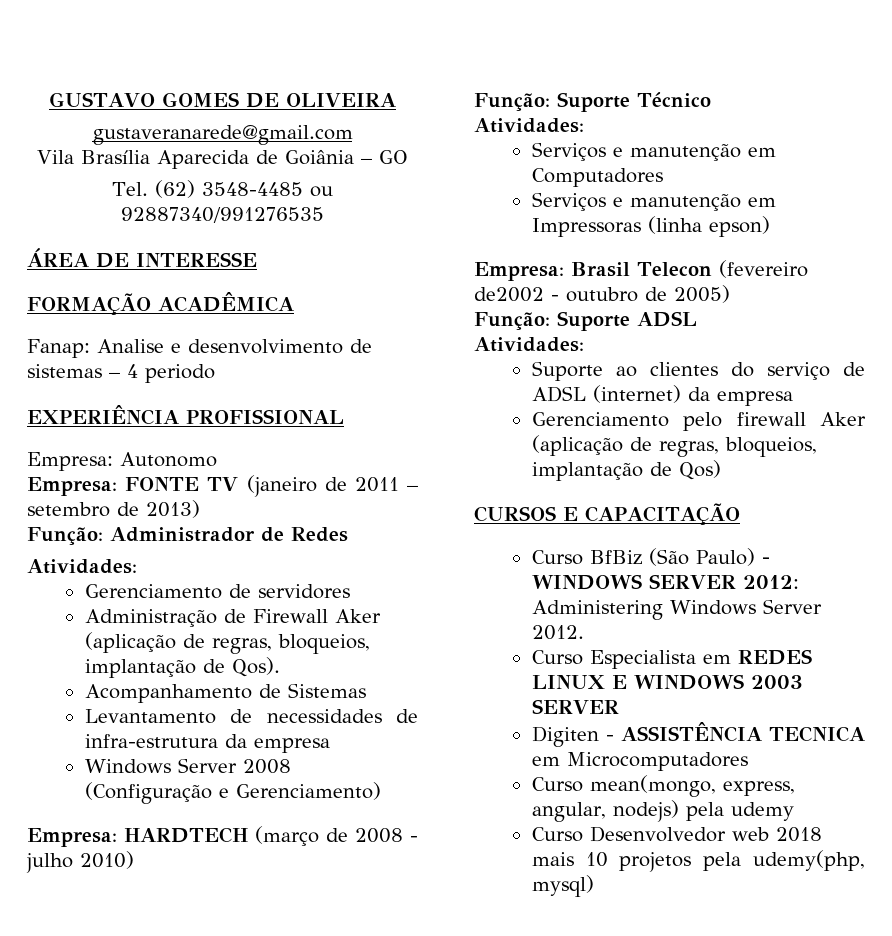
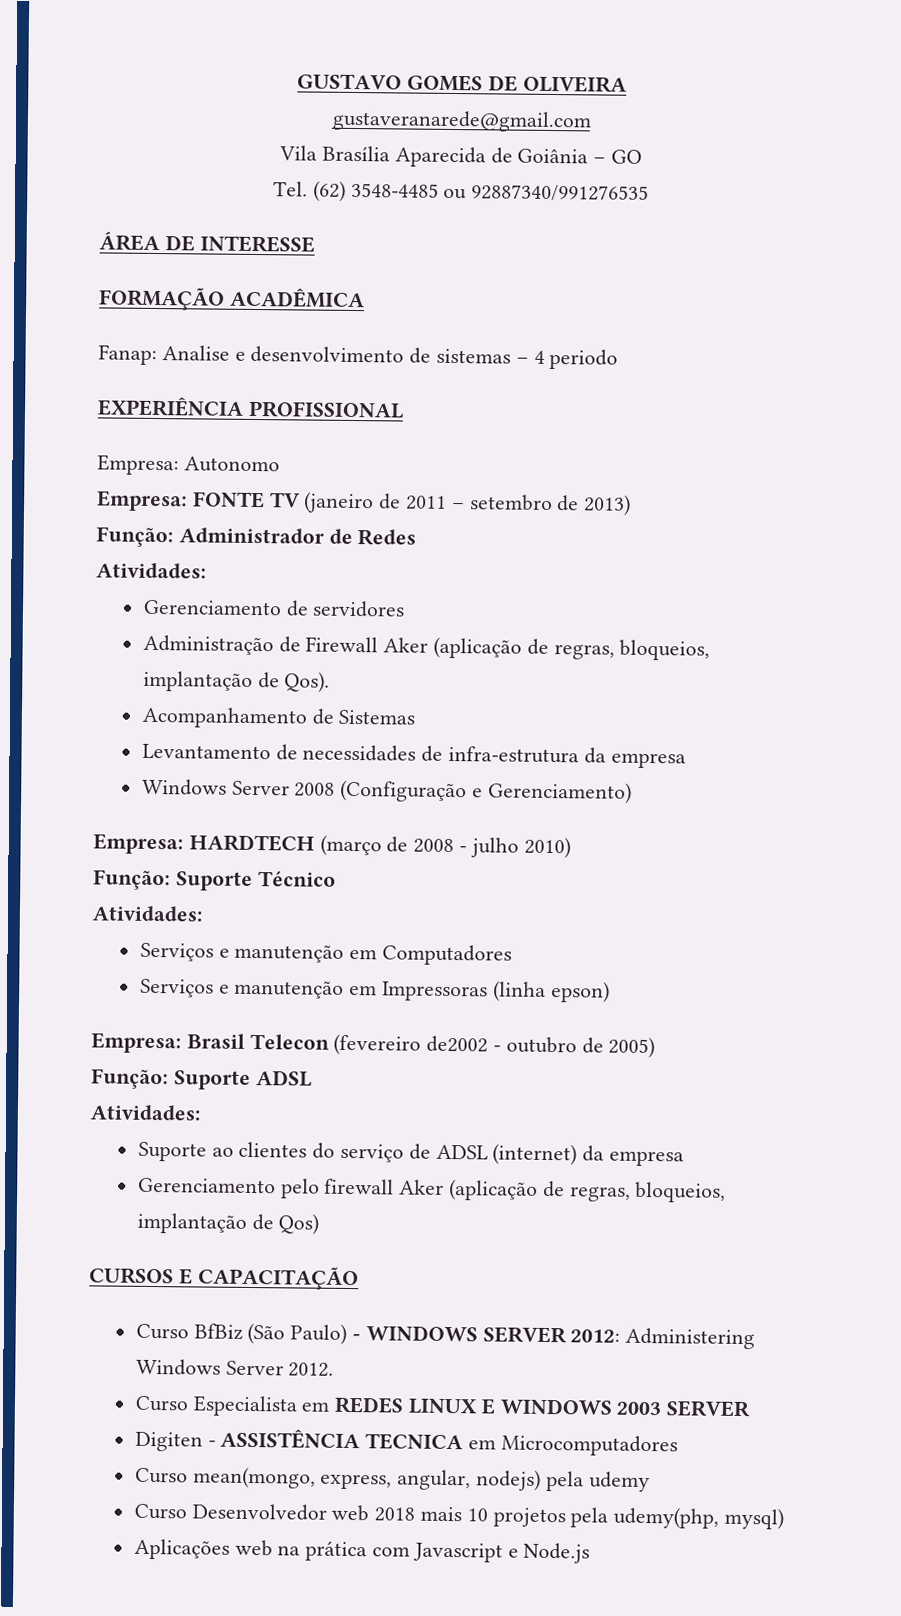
+ Aplicações web na prática com Javascript e Node.js

